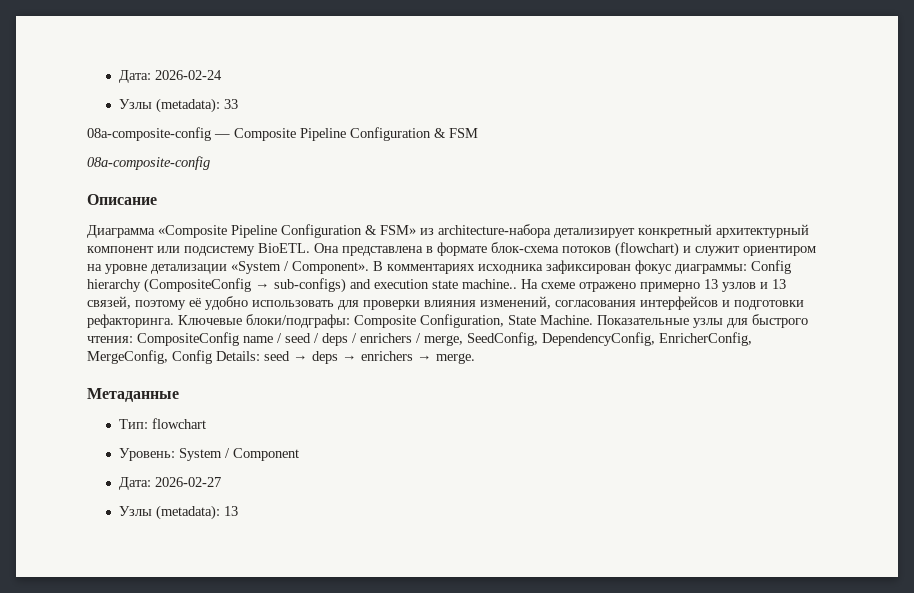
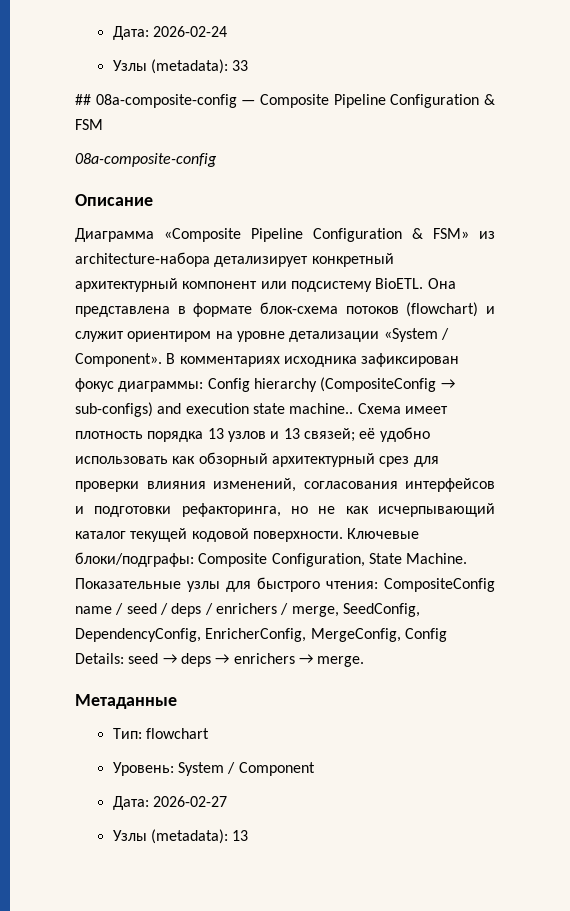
- 08a-composite-config — Composite Pipeline Configuration & FSM
+ ## 08a-composite-config — Composite Pipeline Configuration & FSM
- На схеме отражено примерно 13 узлов и 13 связей, поэтому её удобно использовать для проверки влияния изменений, согласования интерфейсов и подготовки рефакторинга.
+ Схема имеет плотность порядка 13 узлов и 13 связей; её удобно использовать как обзорный архитектурный срез для проверки влияния изменений, согласования интерфейсов и подготовки рефакторинга, но не как исчерпывающий каталог текущей кодовой поверхности.

